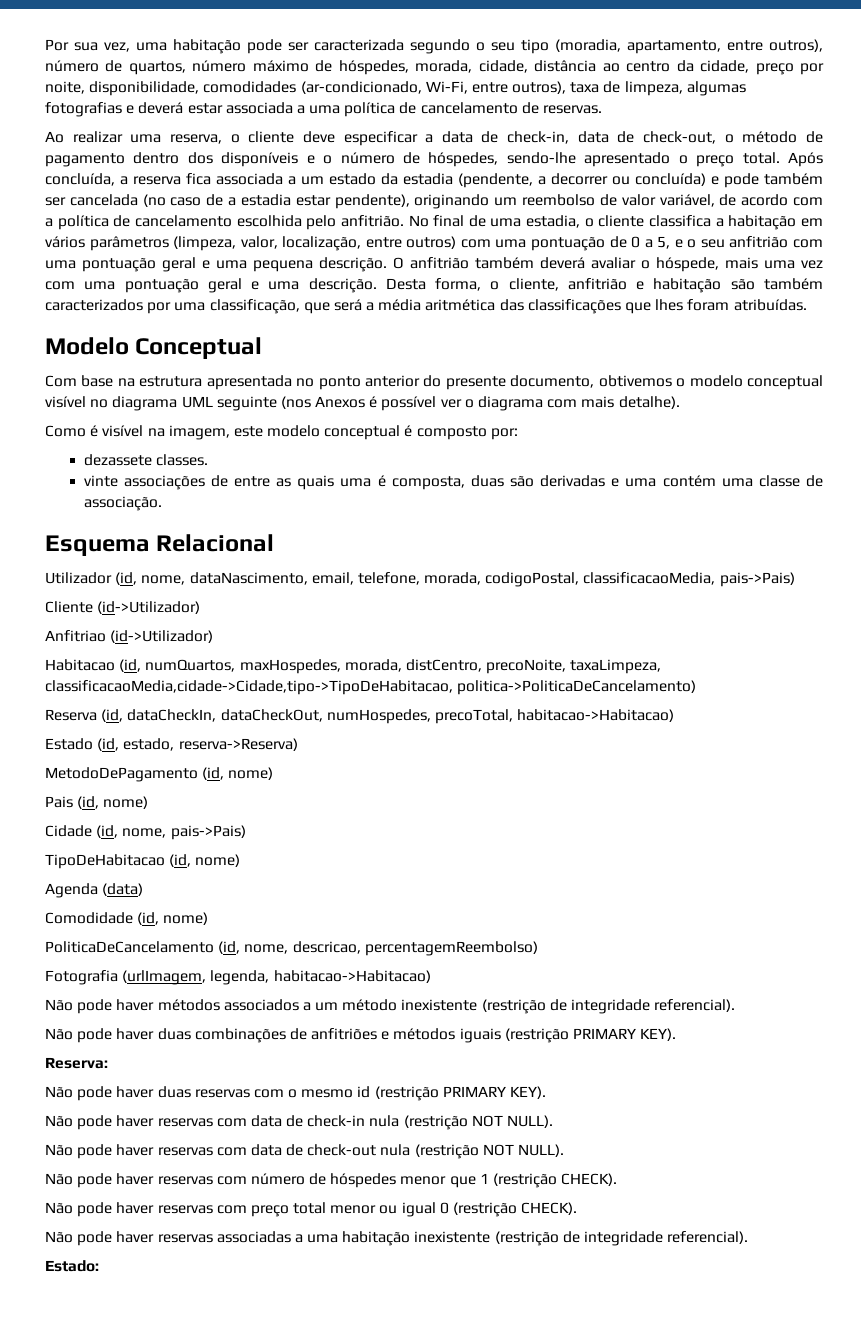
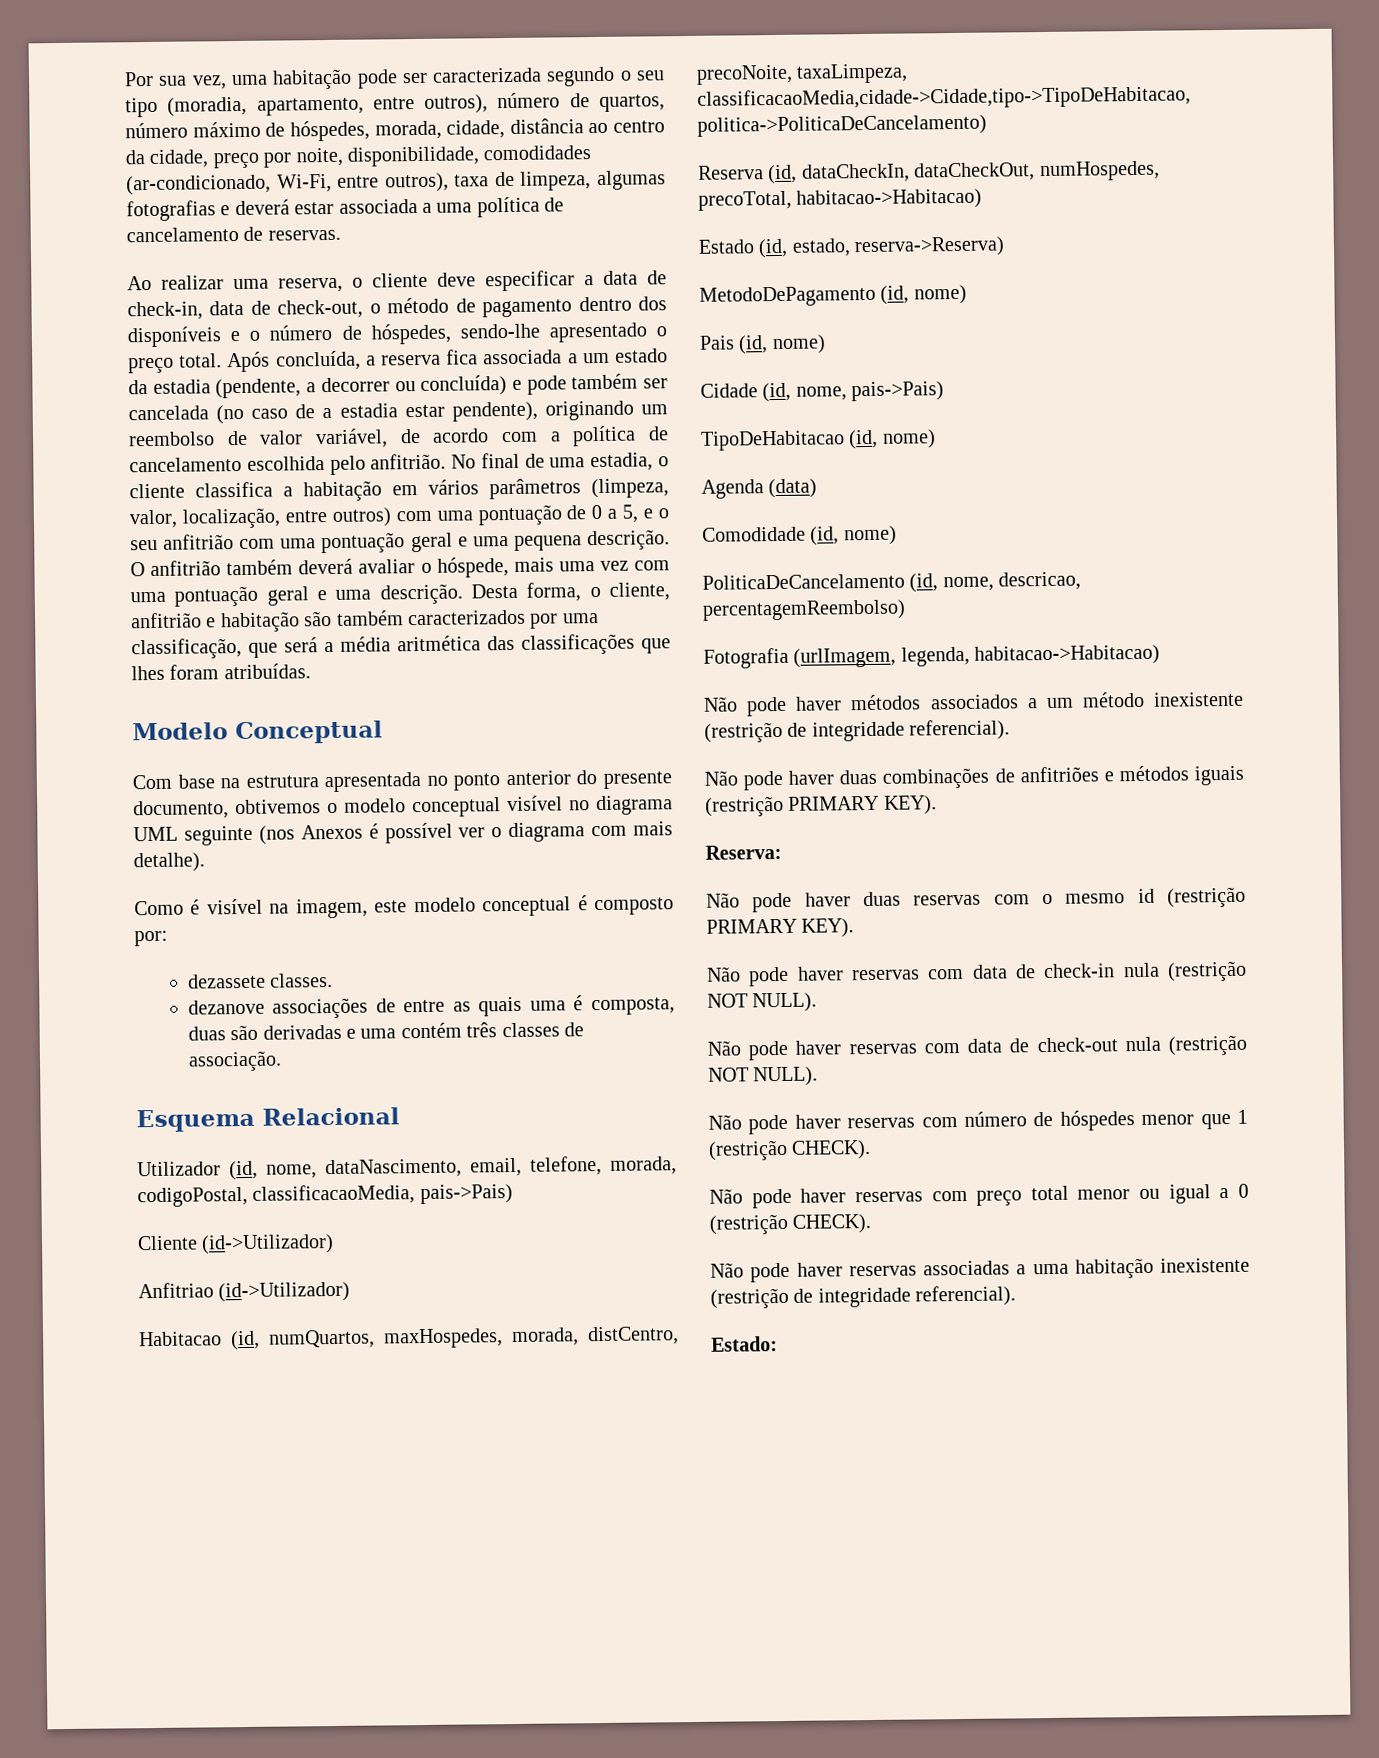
- vinte associações de entre as quais uma é composta, duas são derivadas e uma contém uma classe de associação.
+ dezanove associações de entre as quais uma é composta, duas são derivadas e uma contém três classes de associação.
- Não pode haver reservas com preço total menor ou igual 0 (restrição CHECK).
+ Não pode haver reservas com preço total menor ou igual a 0 (restrição CHECK).

